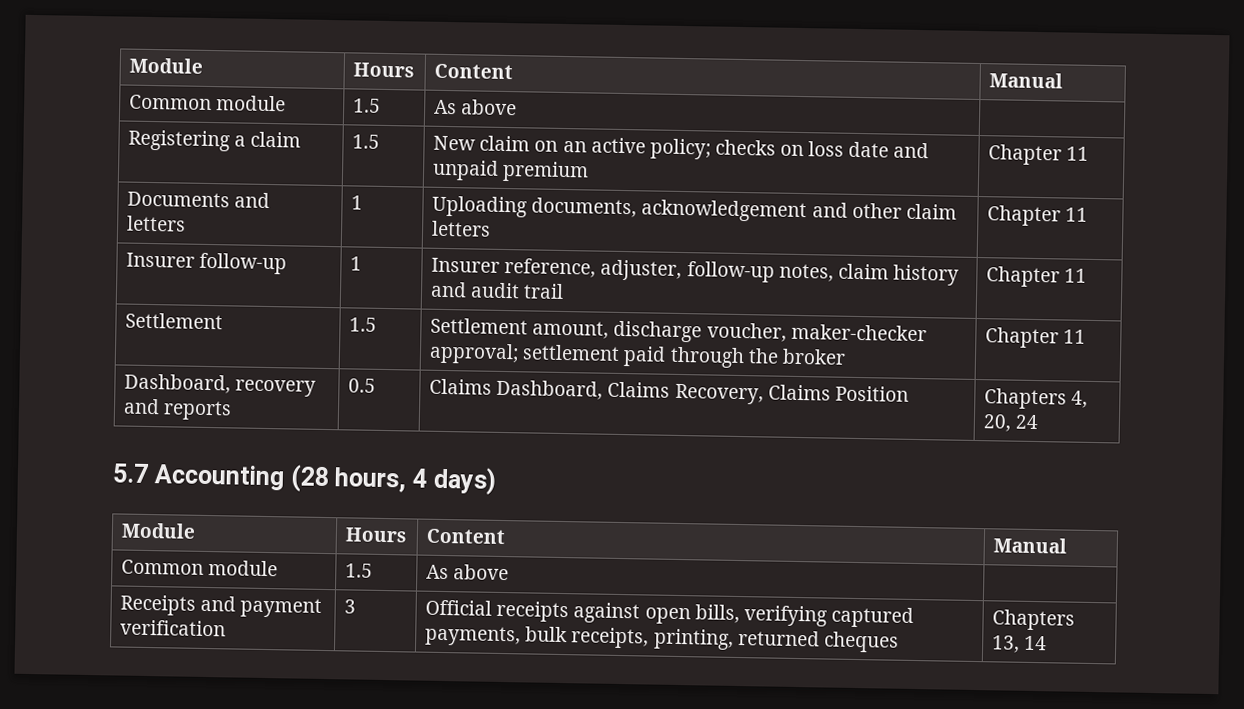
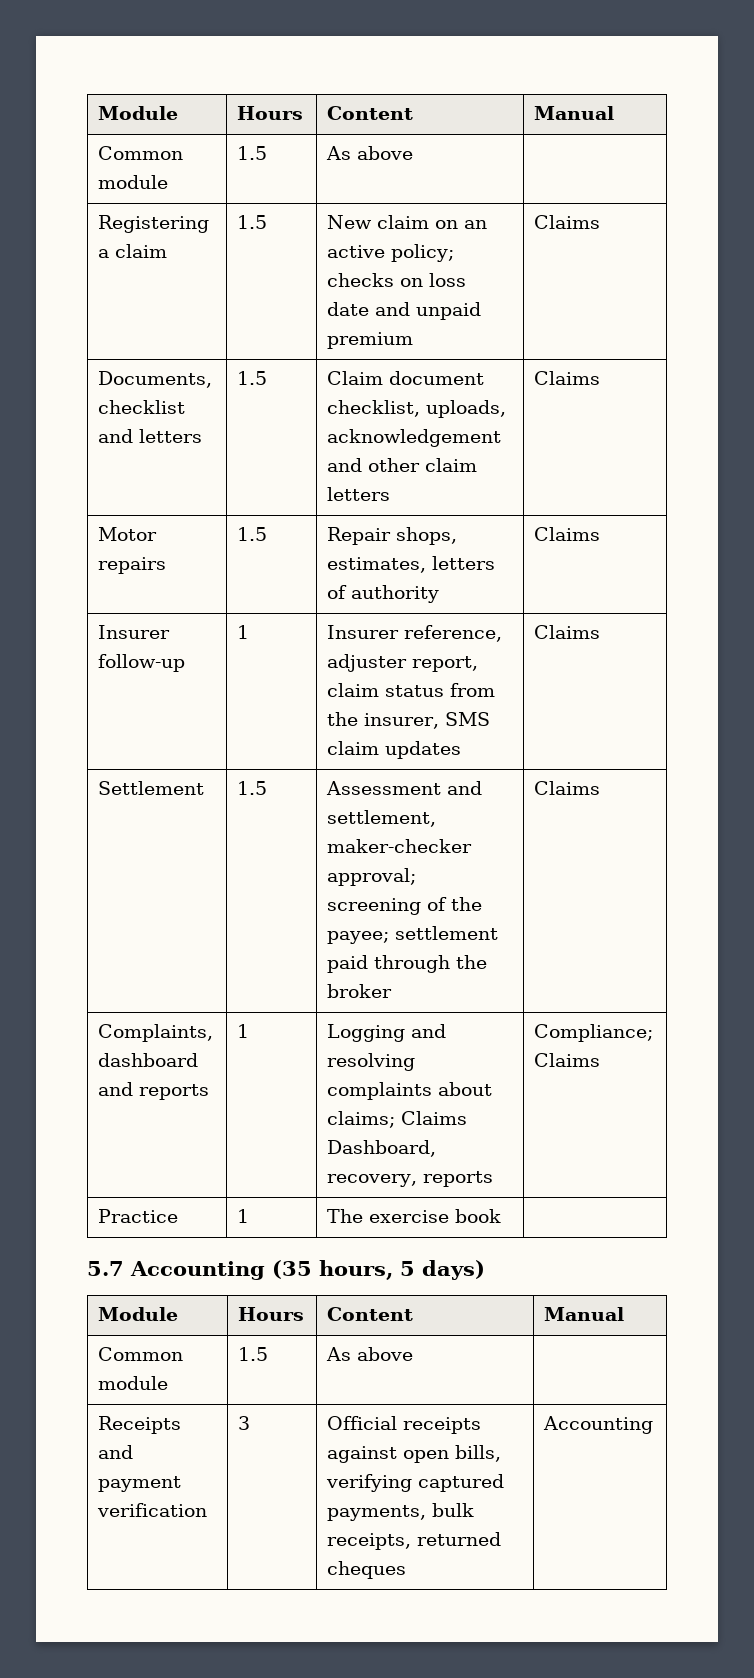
- Registering a claim | 1.5 | New claim on an active policy; checks on loss date and unpaid premium | Chapter 11
- Documents and letters | 1 | Uploading documents, acknowledgement and other claim letters | Chapter 11
+ Registering a claim | 1.5 | New claim on an active policy; checks on loss date and unpaid premium | Claims
+ Documents, checklist and letters | 1.5 | Claim document checklist, uploads, acknowledgement and other claim letters | Claims
+ Motor repairs | 1.5 | Repair shops, estimates, letters of authority | Claims
- Insurer follow-up | 1 | Insurer reference, adjuster, follow-up notes, claim history and audit trail | Chapter 11
- Settlement | 1.5 | Settlement amount, discharge voucher, maker-checker approval; settlement paid through the broker | Chapter 11
- Dashboard, recovery and reports | 0.5 | Claims Dashboard, Claims Recovery, Claims Position | Chapters 4, 20, 24
+ Insurer follow-up | 1 | Insurer reference, adjuster report, claim status from the insurer, SMS claim updates | Claims
+ Settlement | 1.5 | Assessment and settlement, maker-checker approval; screening of the payee; settlement paid through the broker | Claims
+ Complaints, dashboard and reports | 1 | Logging and resolving complaints about claims; Claims Dashboard, recovery, reports | Compliance; Claims
+ Practice | 1 | The exercise book |
- 5.7 Accounting (28 hours, 4 days)
+ 5.7 Accounting (35 hours, 5 days)
- Receipts and payment verification | 3 | Official receipts against open bills, verifying captured payments, bulk receipts, printing, returned cheques | Chapters 13, 14
+ Receipts and payment verification | 3 | Official receipts against open bills, verifying captured payments, bulk receipts, returned cheques | Accounting

